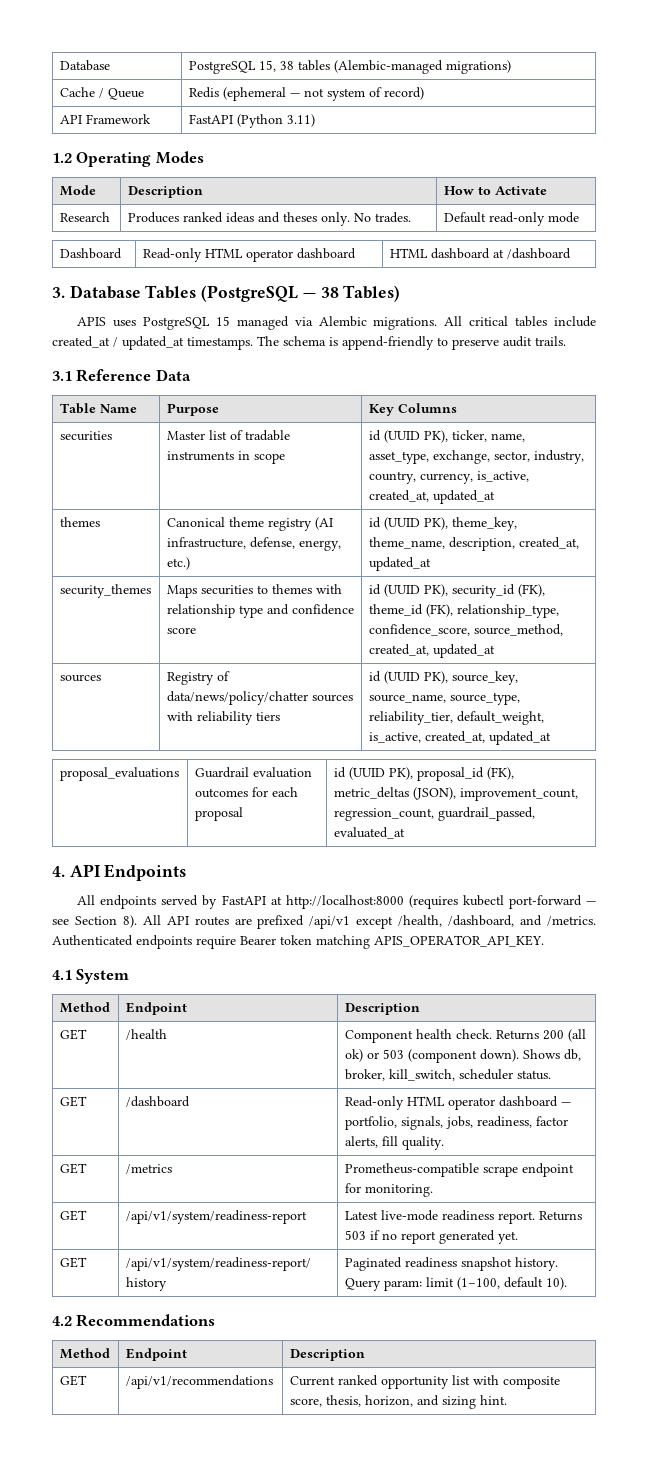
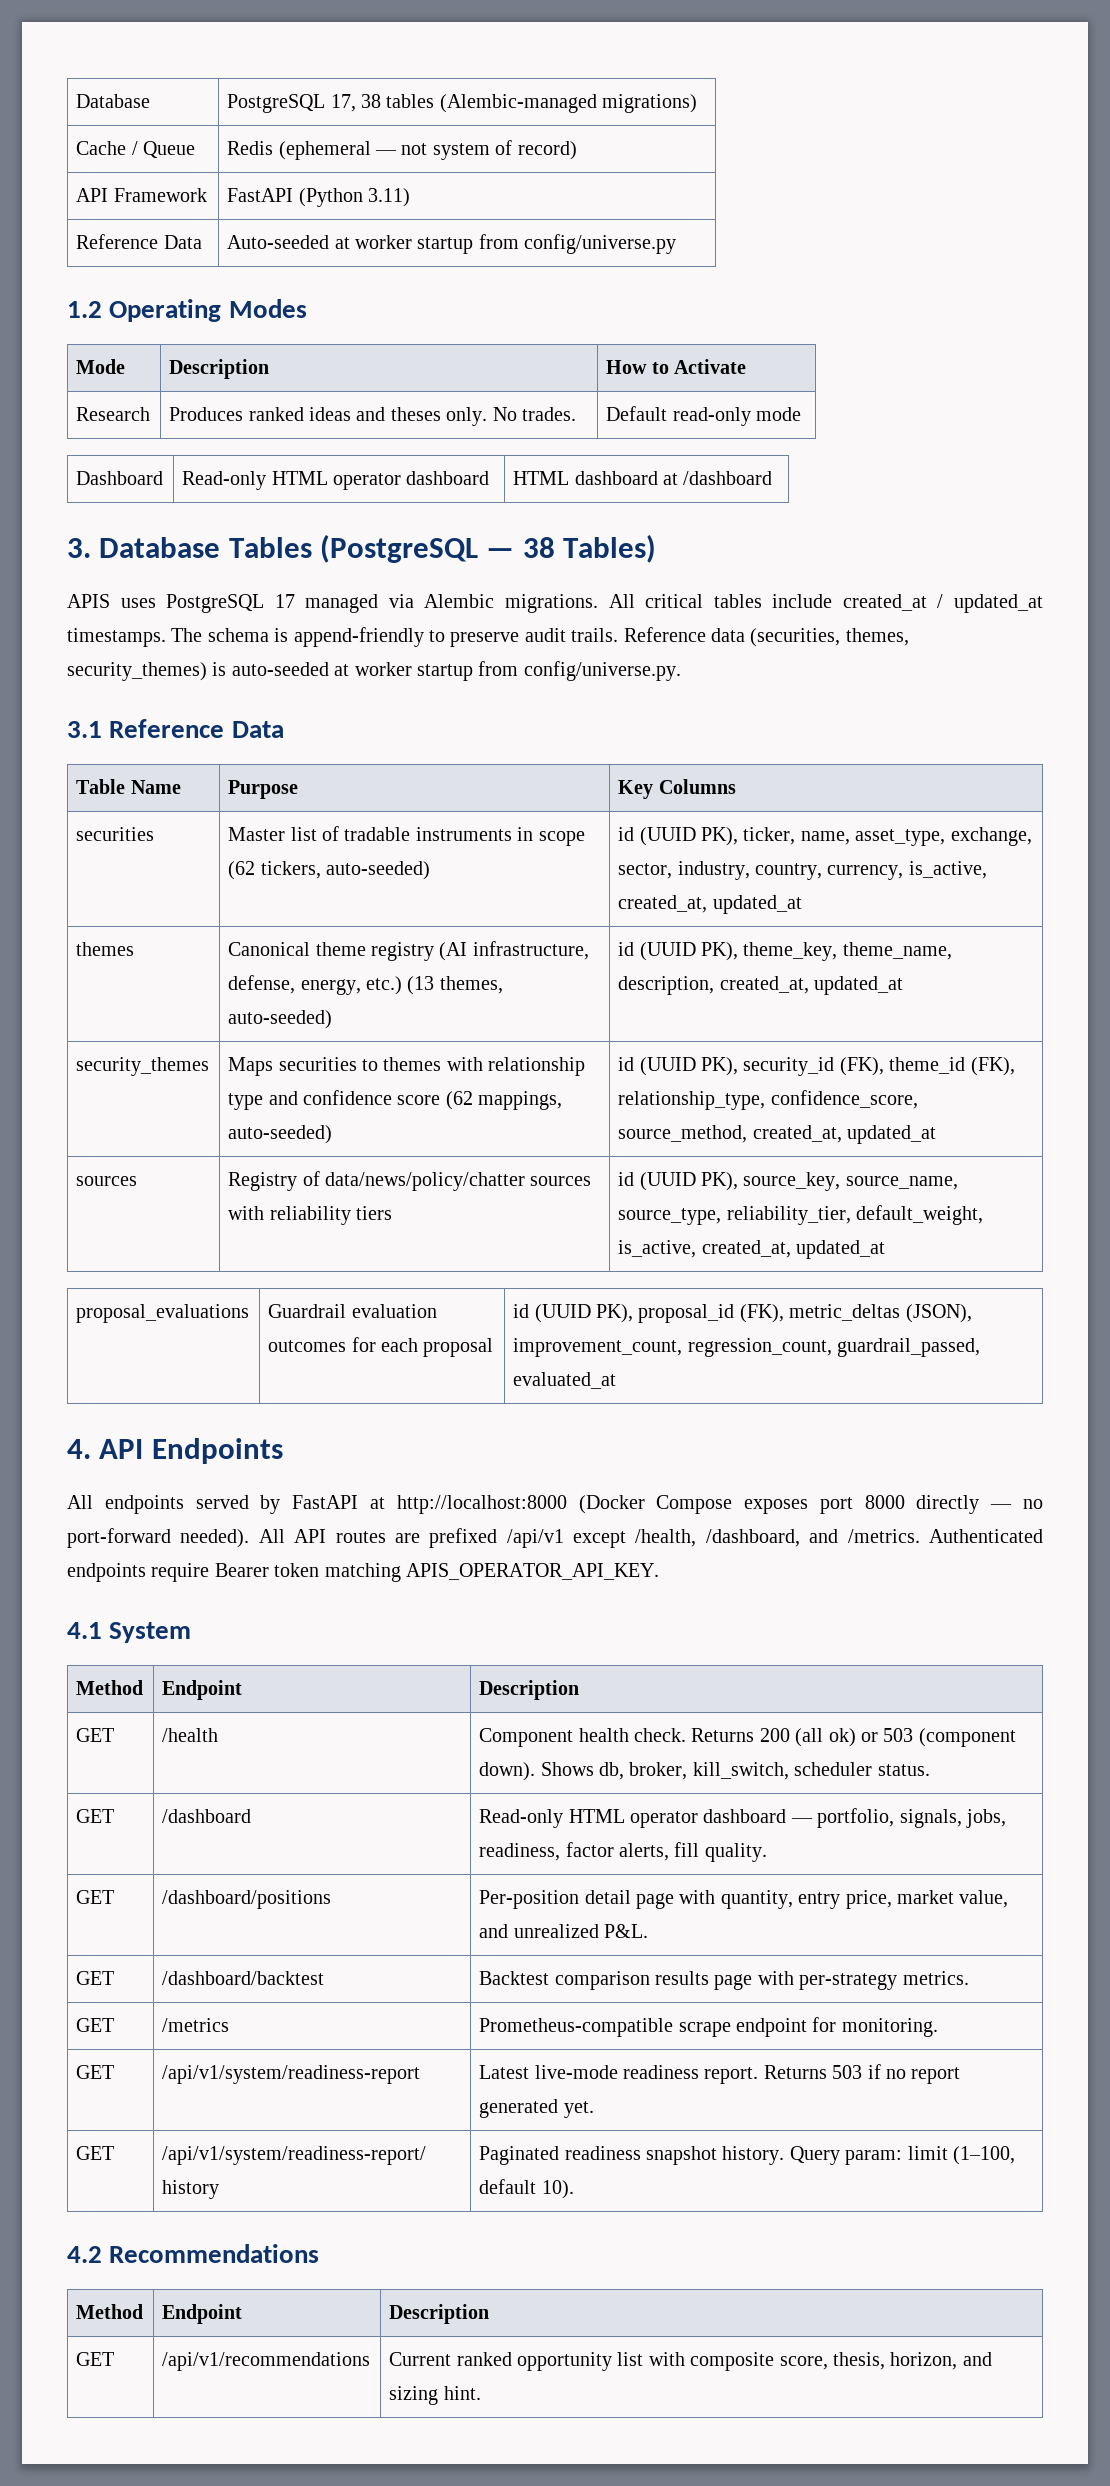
- Database | PostgreSQL 15, 38 tables (Alembic-managed migrations)
+ Database | PostgreSQL 17, 38 tables (Alembic-managed migrations)
+ Reference Data | Auto-seeded at worker startup from config/universe.py
- APIS uses PostgreSQL 15 managed via Alembic migrations.
+ APIS uses PostgreSQL 17 managed via Alembic migrations.
+ Reference data (securities, themes, security_themes) is auto-seeded at worker startup from config/universe.py.
- securities | Master list of tradable instruments in scope | id (UUID PK), ticker, name, asset_type, exchange, sector, industry, country, currency, is_active, created_at, updated_at
+ securities | Master list of tradable instruments in scope (62 tickers, auto-seeded) | id (UUID PK), ticker, name, asset_type, exchange, sector, industry, country, currency, is_active, created_at, updated_at
- themes | Canonical theme registry (AI infrastructure, defense, energy, etc.) | id (UUID PK), theme_key, theme_name, description, created_at, updated_at
+ themes | Canonical theme registry (AI infrastructure, defense, energy, etc.) (13 themes, auto-seeded) | id (UUID PK), theme_key, theme_name, description, created_at, updated_at
- security_themes | Maps securities to themes with relationship type and confidence score | id (UUID PK), security_id (FK), theme_id (FK), relationship_type, confidence_score, source_method, created_at, updated_at
+ security_themes | Maps securities to themes with relationship type and confidence score (62 mappings, auto-seeded) | id (UUID PK), security_id (FK), theme_id (FK), relationship_type, confidence_score, source_method, created_at, updated_at
- All endpoints served by FastAPI at http://localhost:8000 (requires kubectl port-forward — see Section 8).
+ All endpoints served by FastAPI at http://localhost:8000 (Docker Compose exposes port 8000 directly — no port-forward needed).
+ GET | /dashboard/positions | Per-position detail page with quantity, entry price, market value, and unrealized P&L.
+ GET | /dashboard/backtest | Backtest comparison results page with per-strategy metrics.

